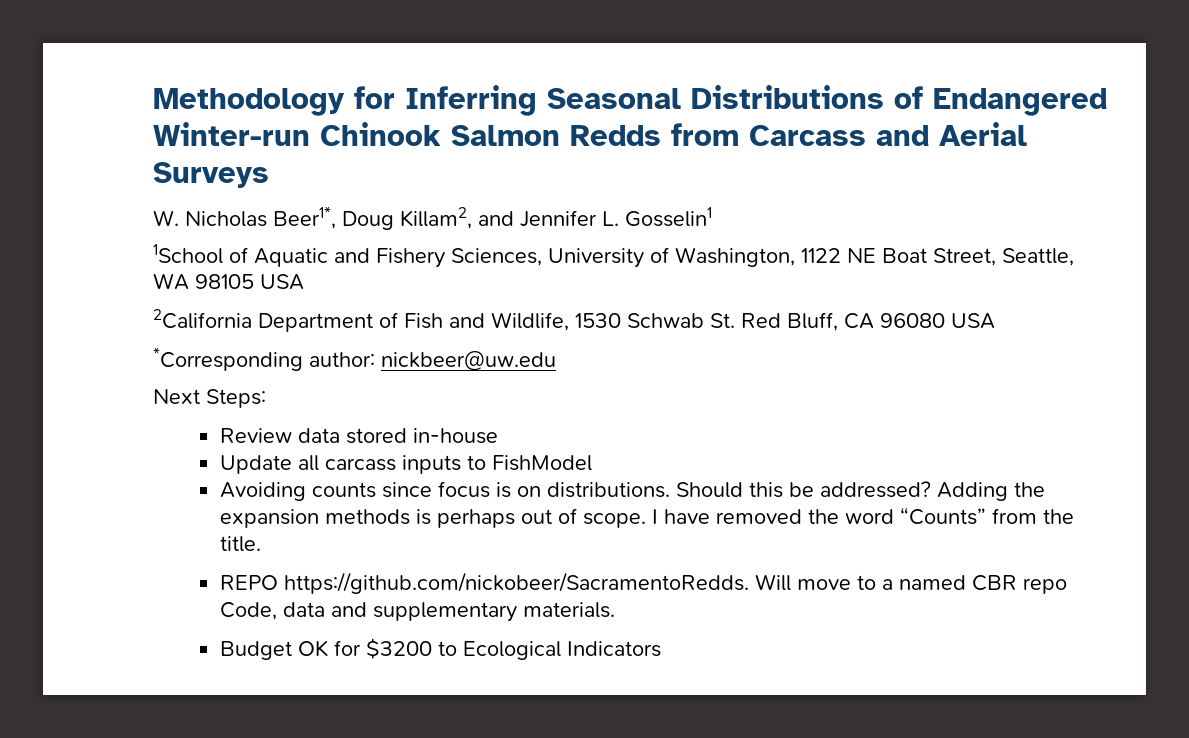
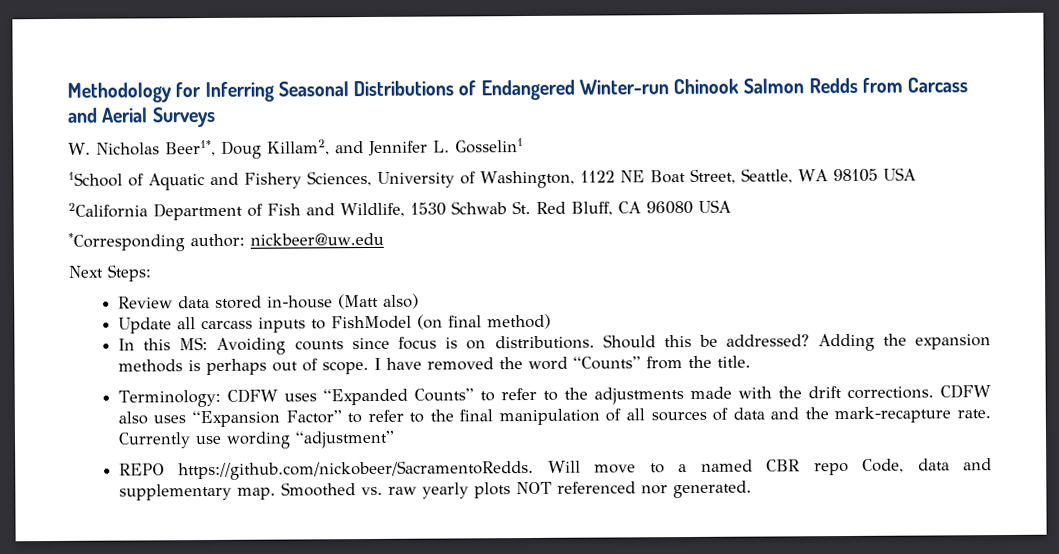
- Review data stored in-house
+ Review data stored in-house (Matt also)
- Update all carcass inputs to FishModel
- Avoiding counts since focus is on distributions.
+ Update all carcass inputs to FishModel (on final method)
+ In this MS: Avoiding counts since focus is on distributions.
+ Terminology: CDFW uses “Expanded Counts” to refer to the adjustments made with the drift corrections. CDFW also uses “Expansion Factor” to refer to the final manipulation of all sources of data and the mark-recapture rate. Currently use wording “adjustment”
- REPO https://github.com/nickobeer/SacramentoRedds. Will move to a named CBR repo Code, data and supplementary materials.
- Budget OK for $3200 to Ecological Indicators
+ REPO https://github.com/nickobeer/SacramentoRedds. Will move to a named CBR repo Code, data and supplementary map. Smoothed vs. raw yearly plots NOT referenced nor generated.

